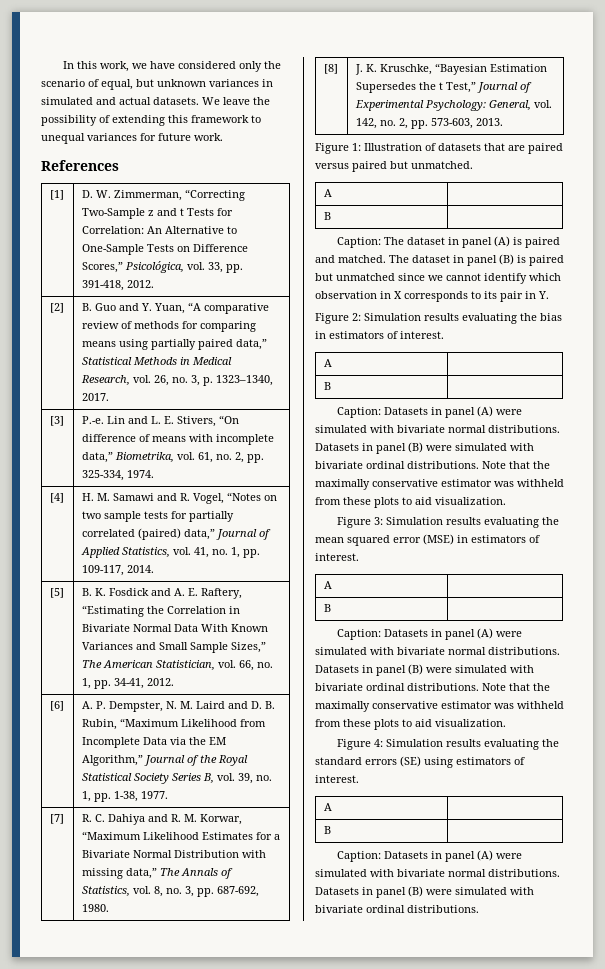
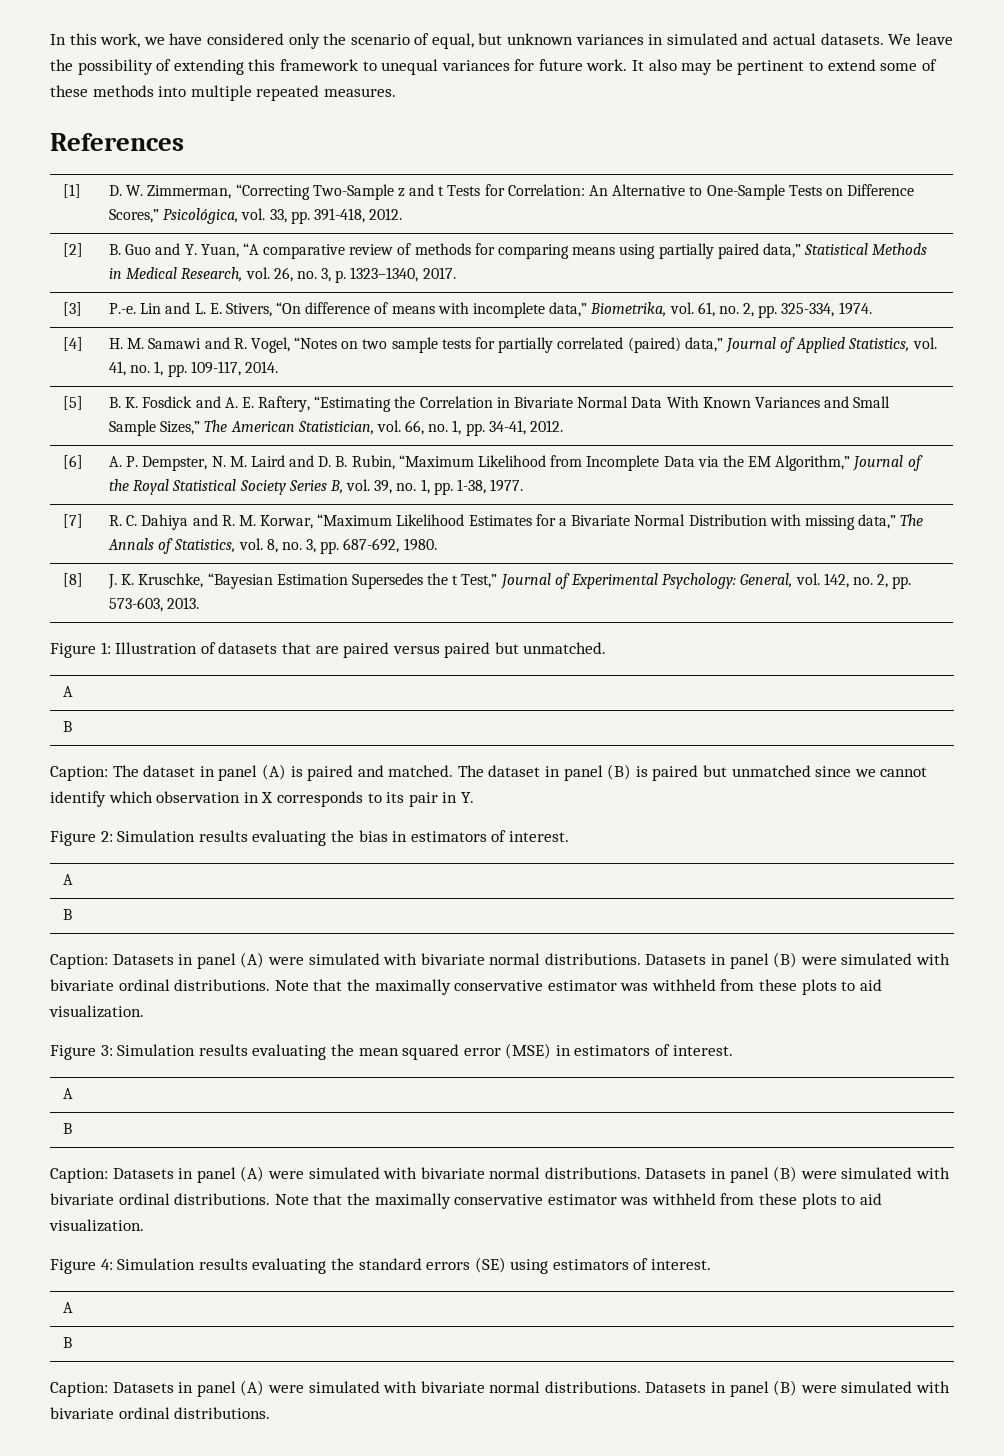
+ It also may be pertinent to extend some of these methods into multiple repeated measures.

